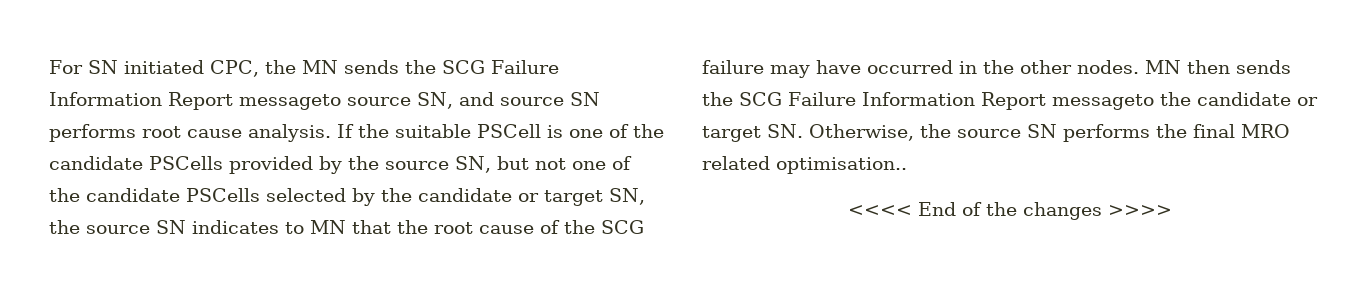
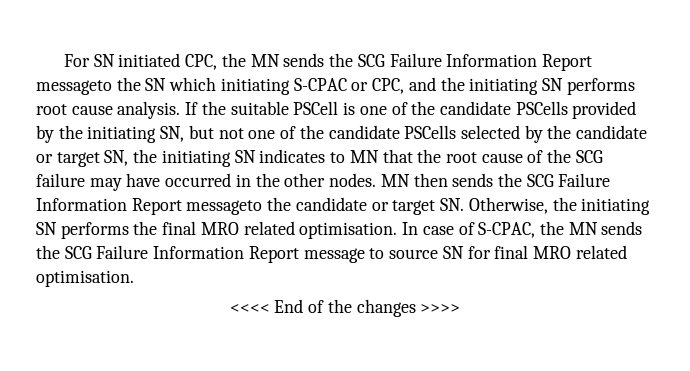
- For SN initiated CPC, the MN sends the SCG Failure Information Report messageto source SN, and source SN performs root cause analysis.
+ For SN initiated CPC, the MN sends the SCG Failure Information Report messageto the SN which initiating S-CPAC or CPC, and the initiating SN performs root cause analysis.
- If the suitable PSCell is one of the candidate PSCells provided by the source SN, but not one of the candidate PSCells selected by the candidate or target SN, the source SN indicates to MN that the root cause of the SCG failure may have occurred in the other nodes.
+ If the suitable PSCell is one of the candidate PSCells provided by the initiating SN, but not one of the candidate PSCells selected by the candidate or target SN, the initiating SN indicates to MN that the root cause of the SCG failure may have occurred in the other nodes.
- MN then sends the SCG Failure Information Report messageto the candidate or target SN. Otherwise, the source SN performs the final MRO related optimisation..
+ MN then sends the SCG Failure Information Report messageto the candidate or target SN. Otherwise, the initiating SN performs the final MRO related optimisation. In case of S-CPAC, the MN sends the SCG Failure Information Report message to source SN for final MRO related optimisation.

